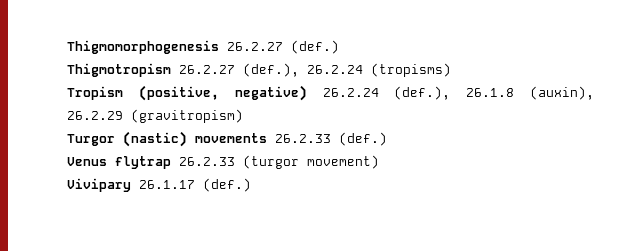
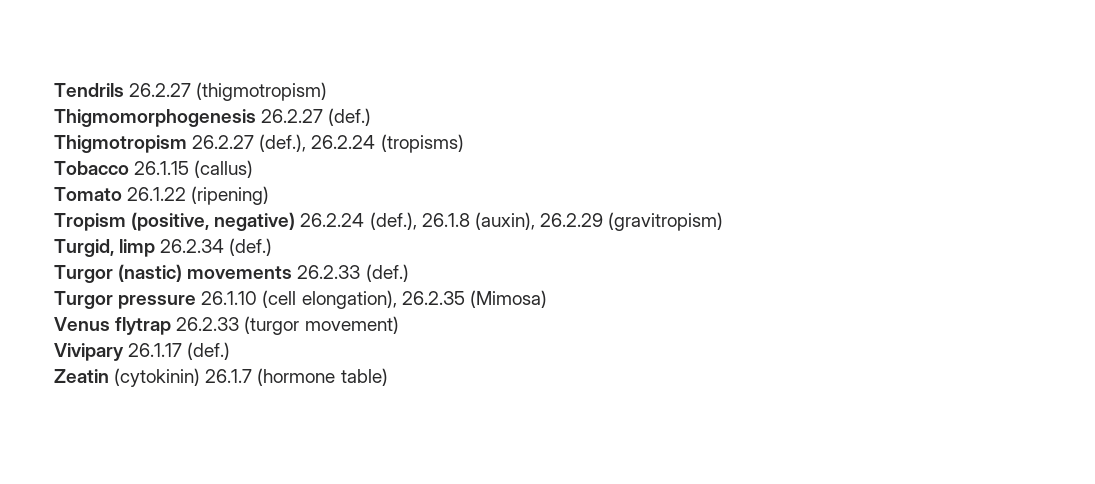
+ Tendrils 26.2.27 (thigmotropism)
+ Tobacco 26.1.15 (callus)
+ Tomato 26.1.22 (ripening)
+ Turgid, limp 26.2.34 (def.)
+ Turgor pressure 26.1.10 (cell elongation), 26.2.35 (Mimosa)
+ Zeatin (cytokinin) 26.1.7 (hormone table)

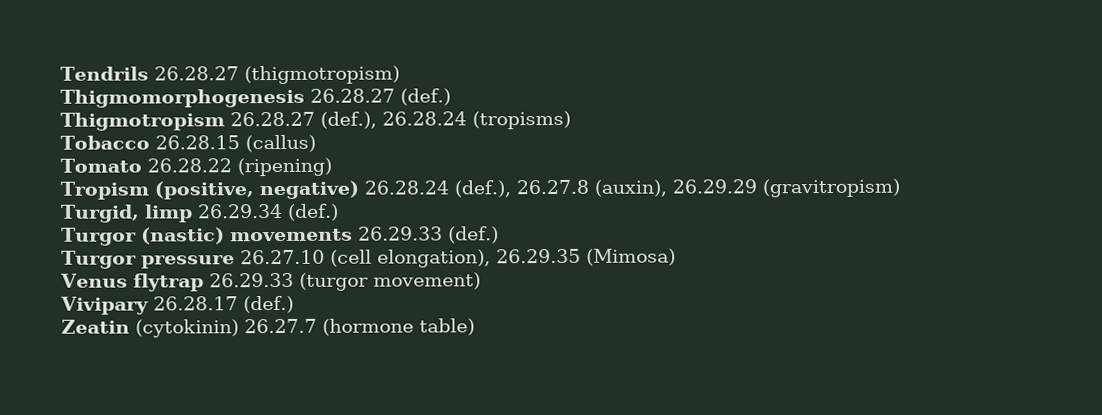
- Tendrils 26.2.27 (thigmotropism)
+ Tendrils 26.28.27 (thigmotropism)
- Thigmomorphogenesis 26.2.27 (def.)
+ Thigmomorphogenesis 26.28.27 (def.)
- Thigmotropism 26.2.27 (def.), 26.2.24 (tropisms)
+ Thigmotropism 26.28.27 (def.), 26.28.24 (tropisms)
- Tobacco 26.1.15 (callus)
+ Tobacco 26.28.15 (callus)
- Tomato 26.1.22 (ripening)
+ Tomato 26.28.22 (ripening)
- Tropism (positive, negative) 26.2.24 (def.), 26.1.8 (auxin), 26.2.29 (gravitropism)
+ Tropism (positive, negative) 26.28.24 (def.), 26.27.8 (auxin), 26.29.29 (gravitropism)
- Turgid, limp 26.2.34 (def.)
+ Turgid, limp 26.29.34 (def.)
- Turgor (nastic) movements 26.2.33 (def.)
+ Turgor (nastic) movements 26.29.33 (def.)
- Turgor pressure 26.1.10 (cell elongation), 26.2.35 (Mimosa)
+ Turgor pressure 26.27.10 (cell elongation), 26.29.35 (Mimosa)
- Venus flytrap 26.2.33 (turgor movement)
+ Venus flytrap 26.29.33 (turgor movement)
- Vivipary 26.1.17 (def.)
+ Vivipary 26.28.17 (def.)
- Zeatin (cytokinin) 26.1.7 (hormone table)
+ Zeatin (cytokinin) 26.27.7 (hormone table)

